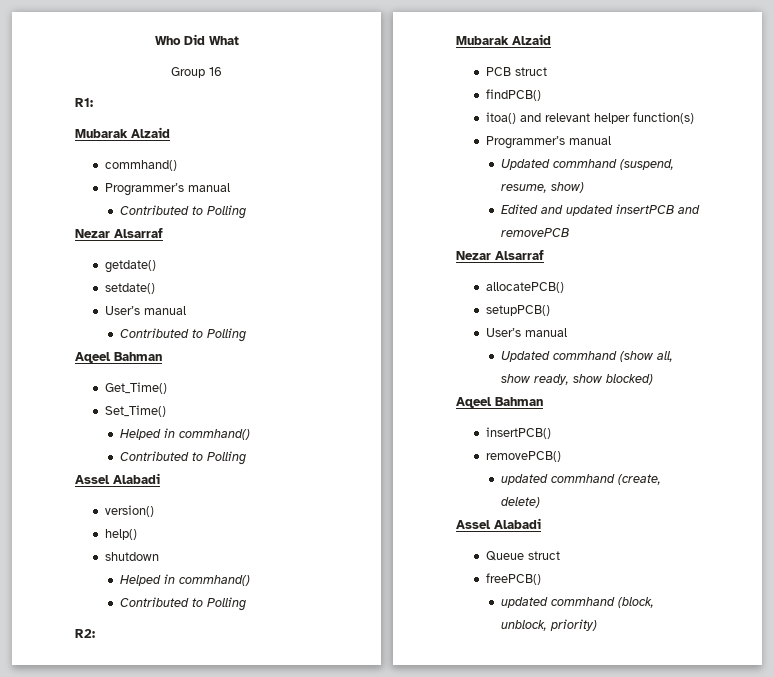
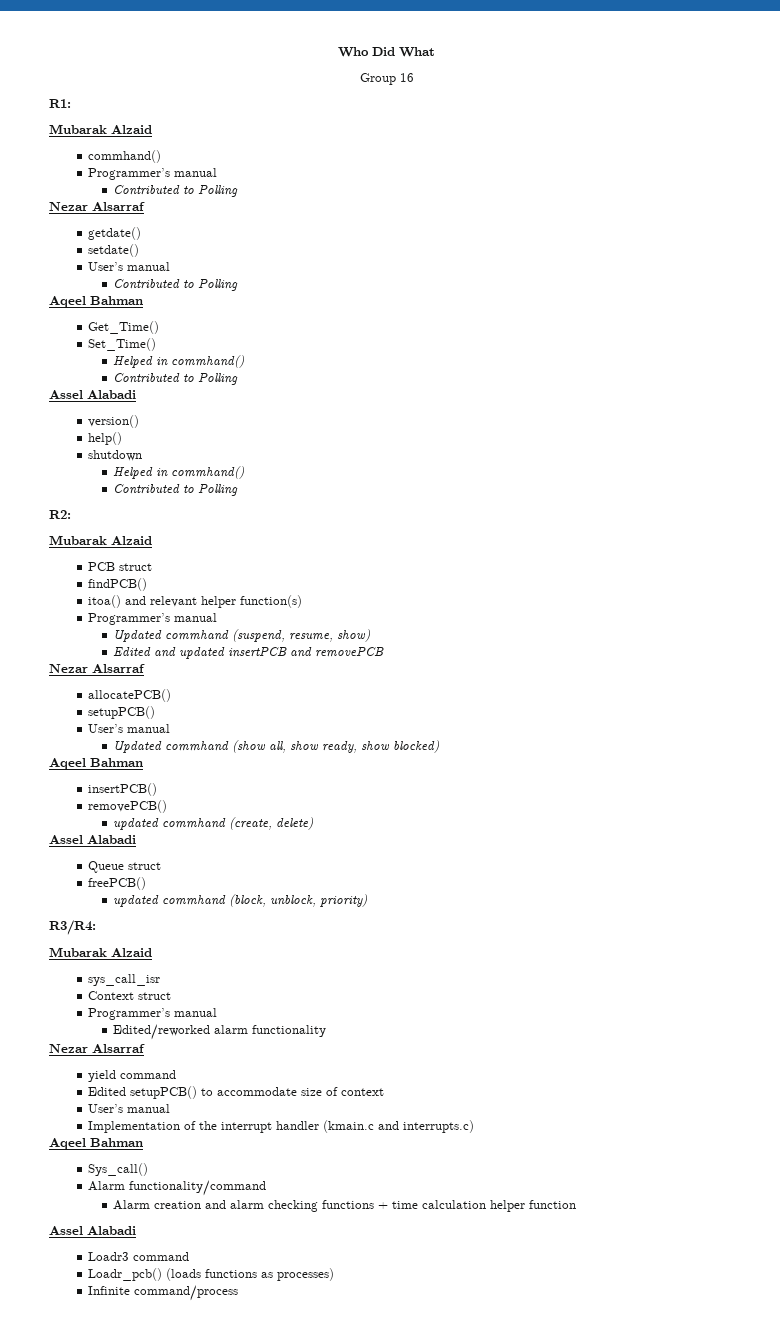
+ R3/R4:
+ Mubarak Alzaid
+ sys_call_isr
+ Context struct
+ Programmer’s manual
+ Edited/reworked alarm functionality
+ Nezar Alsarraf
+ yield command
+ Edited setupPCB() to accommodate size of context
+ User’s manual
+ Implementation of the interrupt handler (kmain.c and interrupts.c)
+ Aqeel Bahman
+ Sys_call()
+ Alarm functionality/command
+ Alarm creation and alarm checking functions + time calculation helper function
+ Assel Alabadi
+ Loadr3 command
+ Loadr_pcb() (loads functions as processes)
+ Infinite command/process

